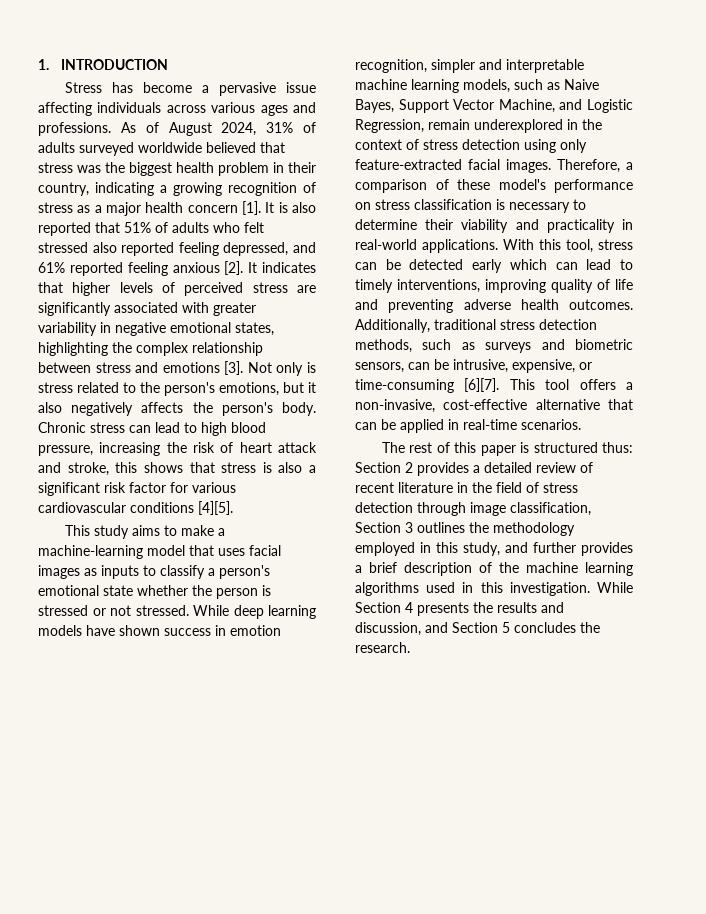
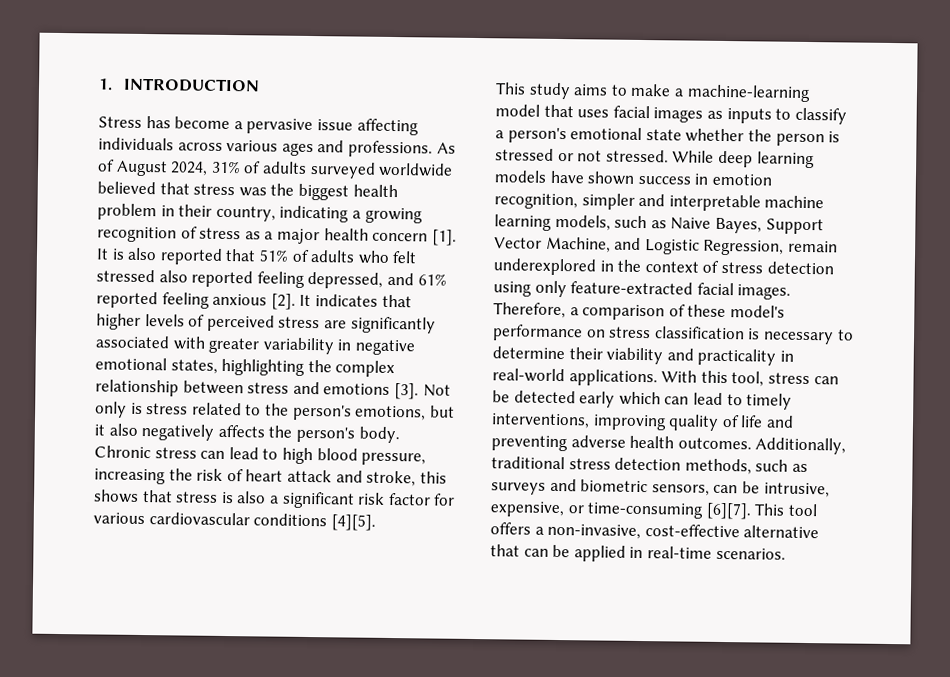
- The rest of this paper is structured thus: Section 2 provides a detailed review of recent literature in the field of stress detection through image classification, Section 3 outlines the methodology employed in this study, and further provides a brief description of the machine learning algorithms used in this investigation. While Section 4 presents the results and discussion, and Section 5 concludes the research.

